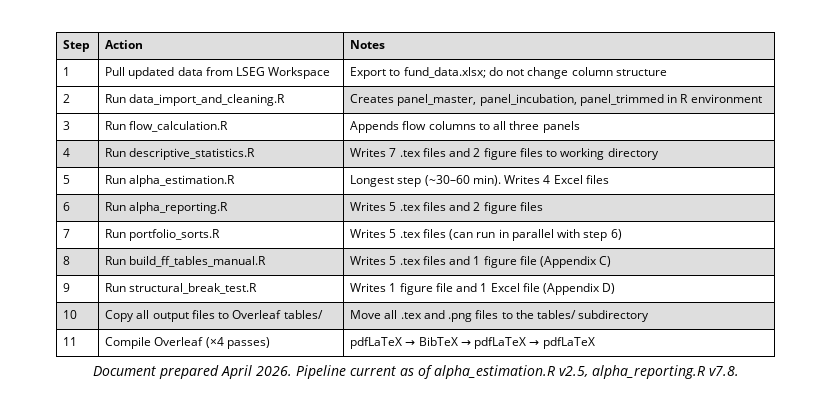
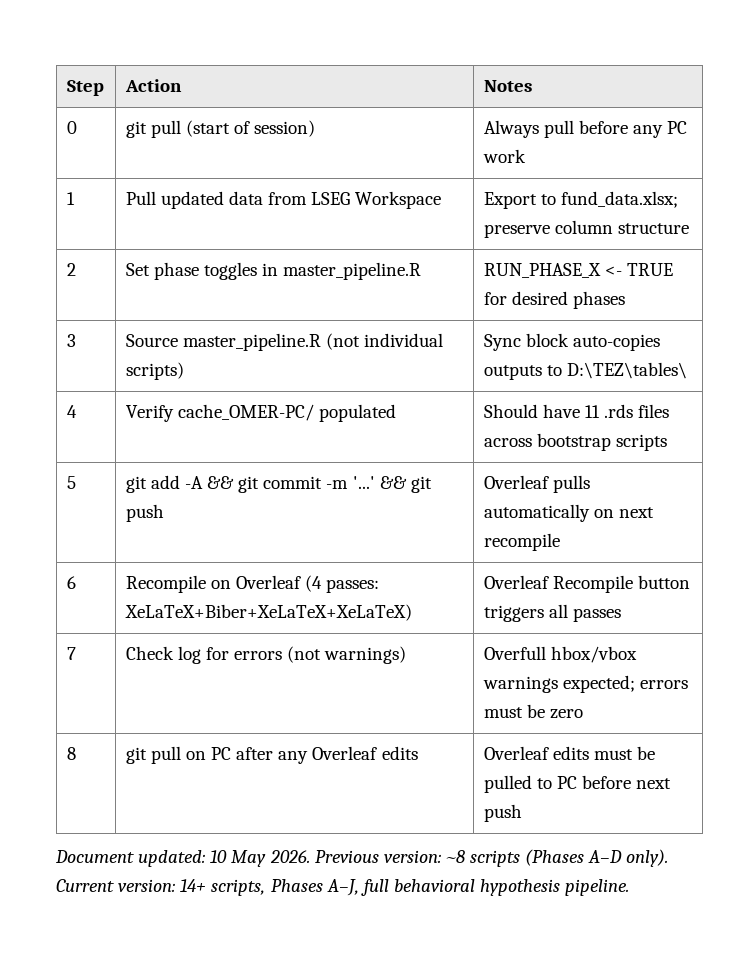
+ 0 | git pull (start of session) | Always pull before any PC work
- 1 | Pull updated data from LSEG Workspace | Export to fund_data.xlsx; do not change column structure
+ 1 | Pull updated data from LSEG Workspace | Export to fund_data.xlsx; preserve column structure
- 2 | Run data_import_and_cleaning.R | Creates panel_master, panel_incubation, panel_trimmed in R environment
- 3 | Run flow_calculation.R | Appends flow columns to all three panels
- 4 | Run descriptive_statistics.R | Writes 7 .tex files and 2 figure files to working directory
- 5 | Run alpha_estimation.R | Longest step (~30–60 min). Writes 4 Excel files
- 6 | Run alpha_reporting.R | Writes 5 .tex files and 2 figure files
- 7 | Run portfolio_sorts.R | Writes 5 .tex files (can run in parallel with step 6)
- 8 | Run build_ff_tables_manual.R | Writes 5 .tex files and 1 figure file (Appendix C)
- 9 | Run structural_break_test.R | Writes 1 figure file and 1 Excel file (Appendix D)
- 10 | Copy all output files to Overleaf tables/ | Move all .tex and .png files to the tables/ subdirectory
- 11 | Compile Overleaf (×4 passes) | pdfLaTeX → BibTeX → pdfLaTeX → pdfLaTeX
- Document prepared April 2026. Pipeline current as of alpha_estimation.R v2.5, alpha_reporting.R v7.8.
+ 2 | Set phase toggles in master_pipeline.R | RUN_PHASE_X <- TRUE for desired phases
+ 3 | Source master_pipeline.R (not individual scripts) | Sync block auto-copies outputs to D:\TEZ\tables\
+ 4 | Verify cache_OMER-PC/ populated | Should have 11 .rds files across bootstrap scripts
+ 5 | git add -A && git commit -m '...' && git push | Overleaf pulls automatically on next recompile
+ 6 | Recompile on Overleaf (4 passes: XeLaTeX+Biber+XeLaTeX+XeLaTeX) | Overleaf Recompile button triggers all passes
+ 7 | Check log for errors (not warnings) | Overfull hbox/vbox warnings expected; errors must be zero
+ 8 | git pull on PC after any Overleaf edits | Overleaf edits must be pulled to PC before next push
+ Document updated: 10 May 2026. Previous version: ~8 scripts (Phases A–D only). Current version: 14+ scripts, Phases A–J, full behavioral hypothesis pipeline.

